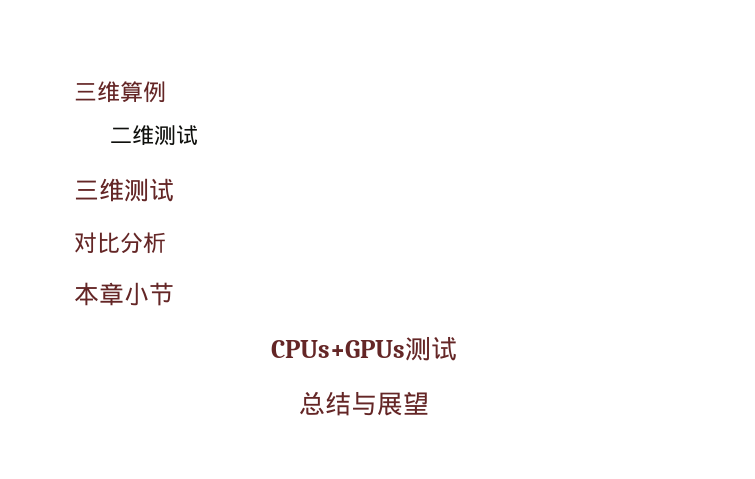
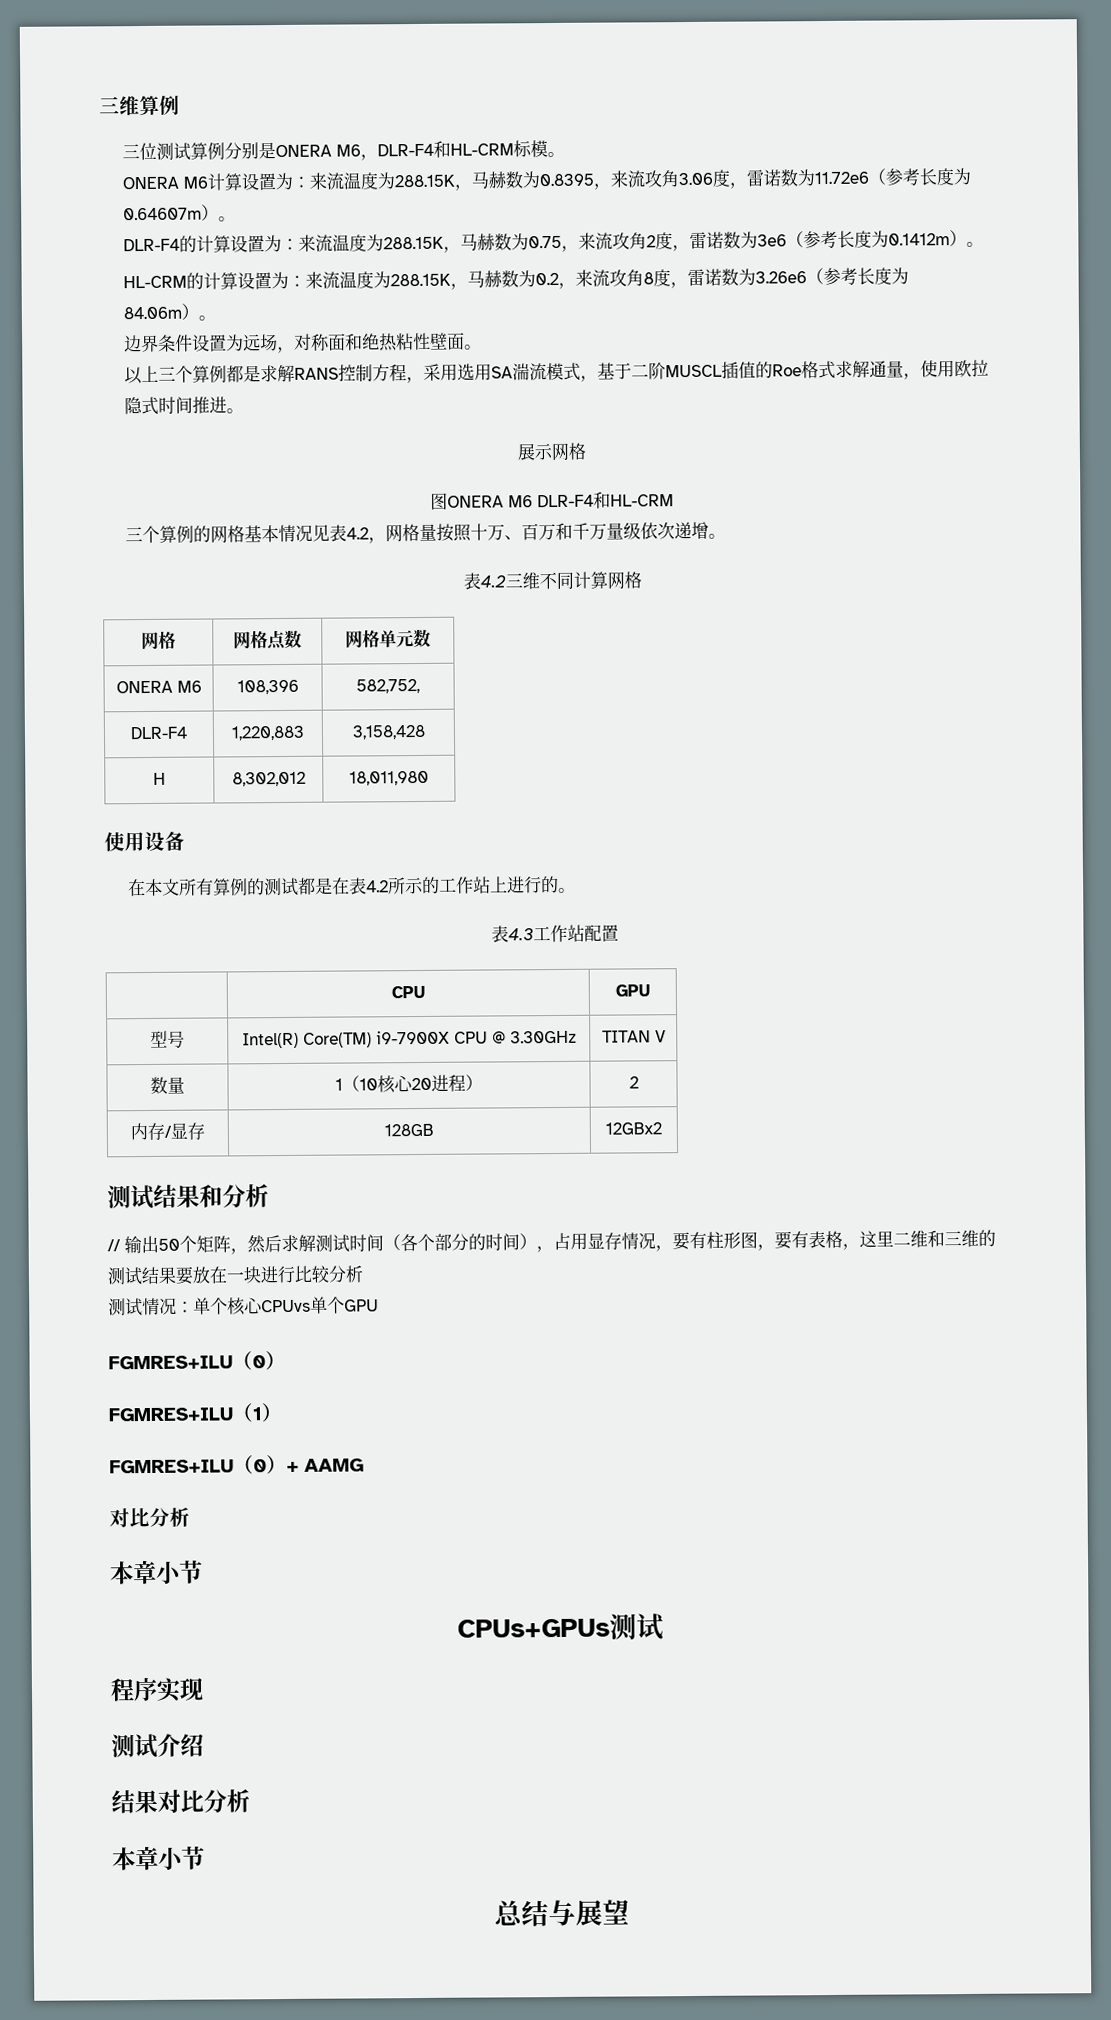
- 二维测试
- 三维测试
+ 三位测试算例分别是ONERA M6，DLR-F4和HL-CRM标模。
+ ONERA M6计算设置为：来流温度为288.15K，马赫数为0.8395，来流攻角3.06度，雷诺数为11.72e6（参考长度为0.64607m）。
+ DLR-F4的计算设置为：来流温度为288.15K，马赫数为0.75，来流攻角2度，雷诺数为3e6（参考长度为0.1412m）。
+ HL-CRM的计算设置为：来流温度为288.15K，马赫数为0.2，来流攻角8度，雷诺数为3.26e6（参考长度为84.06m）。
+ 边界条件设置为远场，对称面和绝热粘性壁面。
+ 以上三个算例都是求解RANS控制方程，采用选用SA湍流模式，基于二阶MUSCL插值的Roe格式求解通量，使用欧拉隐式时间推进。
+ 展示网格
+ 图ONERA M6 DLR-F4和HL-CRM
+ 三个算例的网格基本情况见表4.2，网格量按照十万、百万和千万量级依次递增。
+ 表4.2三维不同计算网格
+ 网格 | 网格点数 | 网格单元数
+ ONERA M6 | 108,396 | 582,752,
+ DLR-F4 | 1,220,883 | 3,158,428
+ H | 8,302,012 | 18,011,980
+ 使用设备
+ 在本文所有算例的测试都是在表4.2所示的工作站上进行的。
+ 表4.3工作站配置
+ | CPU | GPU
+ 型号 | Intel(R) Core(TM) i9-7900X CPU @ 3.30GHz | TITAN V
+ 数量 | 1（10核心20进程） | 2
+ 内存/显存 | 128GB | 12GBx2
+ 测试结果和分析
+ // 输出50个矩阵，然后求解测试时间（各个部分的时间），占用显存情况，要有柱形图，要有表格，这里二维和三维的测试结果要放在一块进行比较分析
+ 测试情况：单个核心CPUvs单个GPU
+ FGMRES+ILU（0）
+ FGMRES+ILU（1）
+ FGMRES+ILU（0）+ AAMG
+ 程序实现
+ 测试介绍
+ 结果对比分析
+ 本章小节

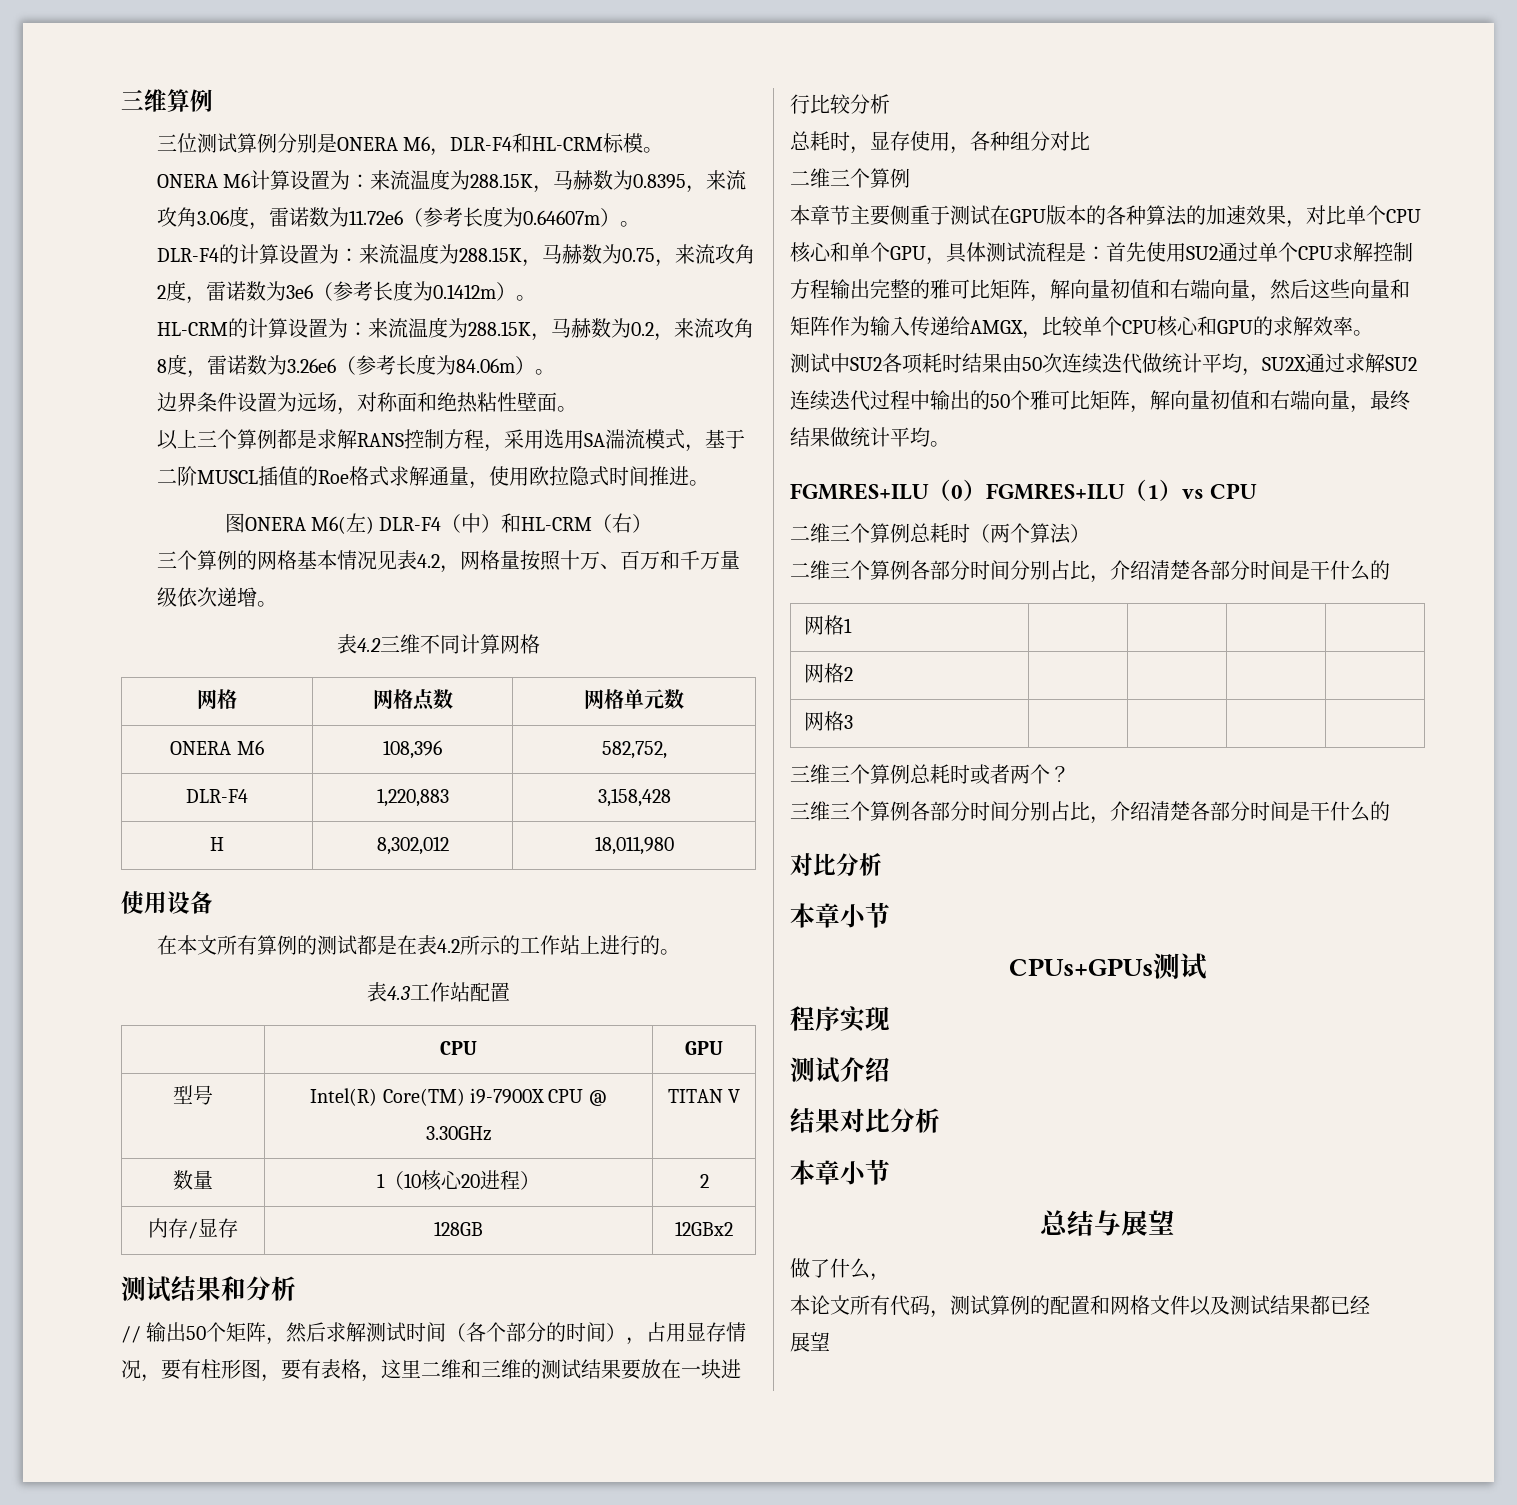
- 展示网格
- 图ONERA M6 DLR-F4和HL-CRM
+ 图ONERA M6(左) DLR-F4（中）和HL-CRM（右）
- 测试情况：单个核心CPUvs单个GPU
- FGMRES+ILU（0）
- FGMRES+ILU（1）
- FGMRES+ILU（0）+ AAMG
+ 总耗时，显存使用，各种组分对比
+ 二维三个算例
+ 本章节主要侧重于测试在GPU版本的各种算法的加速效果，对比单个CPU核心和单个GPU，具体测试流程是：首先使用SU2通过单个CPU求解控制方程输出完整的雅可比矩阵，解向量初值和右端向量，然后这些向量和矩阵作为输入传递给AMGX，比较单个CPU核心和GPU的求解效率。
+ 测试中SU2各项耗时结果由50次连续迭代做统计平均，SU2X通过求解SU2连续迭代过程中输出的50个雅可比矩阵，解向量初值和右端向量，最终结果做统计平均。
+ FGMRES+ILU（0）FGMRES+ILU（1）vs CPU
+ 二维三个算例总耗时（两个算法）
+ 二维三个算例各部分时间分别占比，介绍清楚各部分时间是干什么的
+ 网格1 | | | |
+ 网格2 | | | |
+ 网格3 | | | |
+ 三维三个算例总耗时或者两个？
+ 三维三个算例各部分时间分别占比，介绍清楚各部分时间是干什么的
+ 做了什么，
+ 本论文所有代码，测试算例的配置和网格文件以及测试结果都已经
+ 展望

